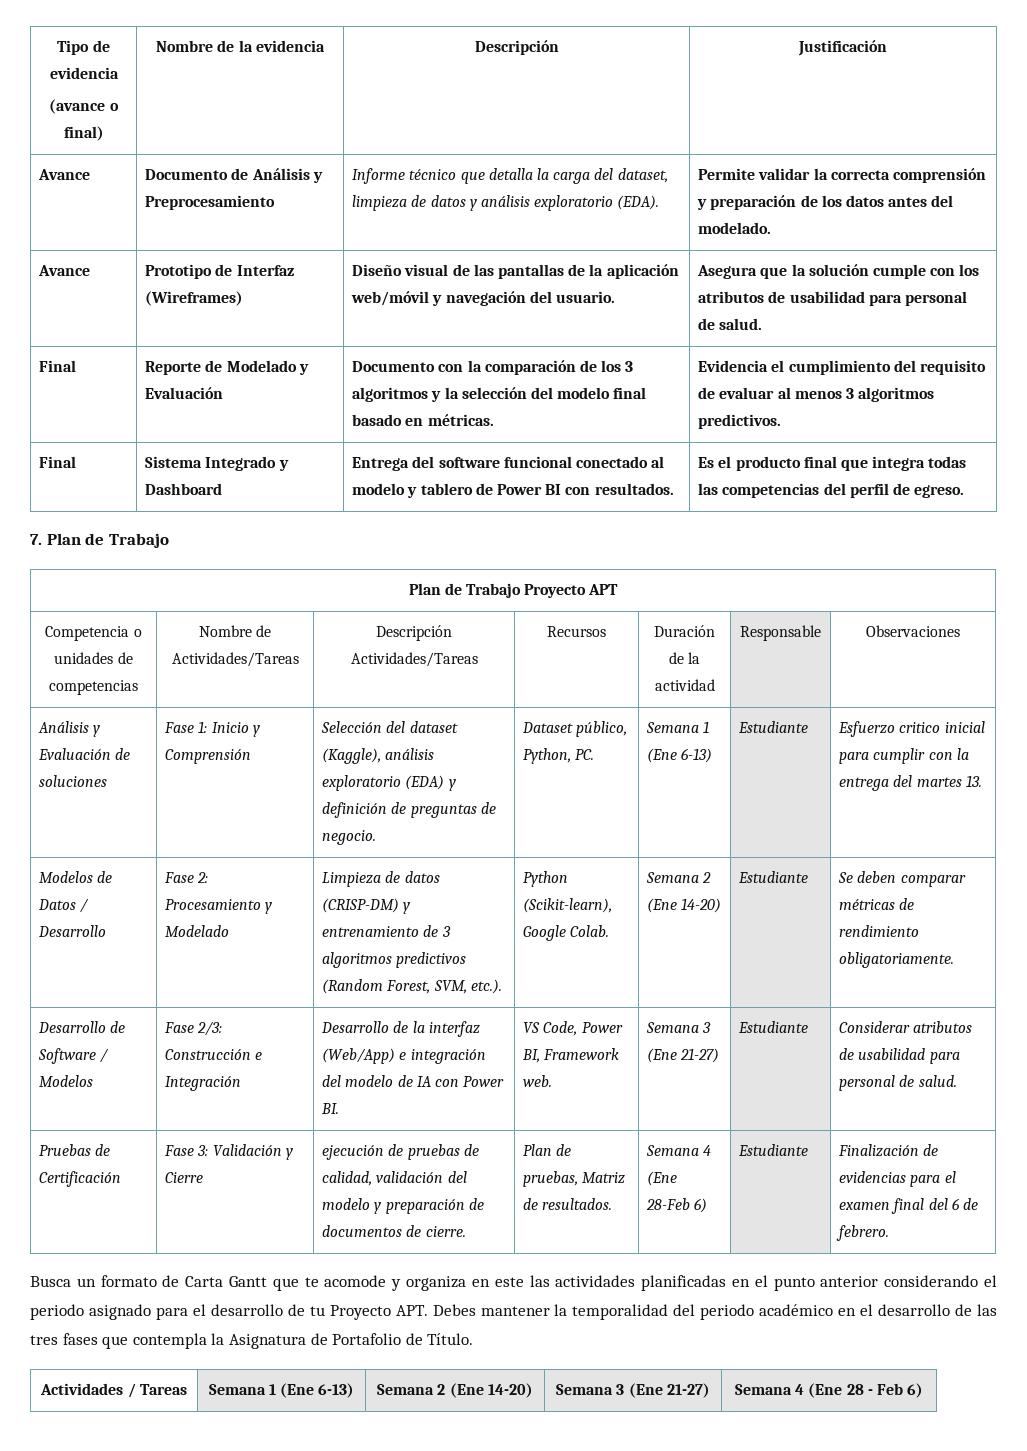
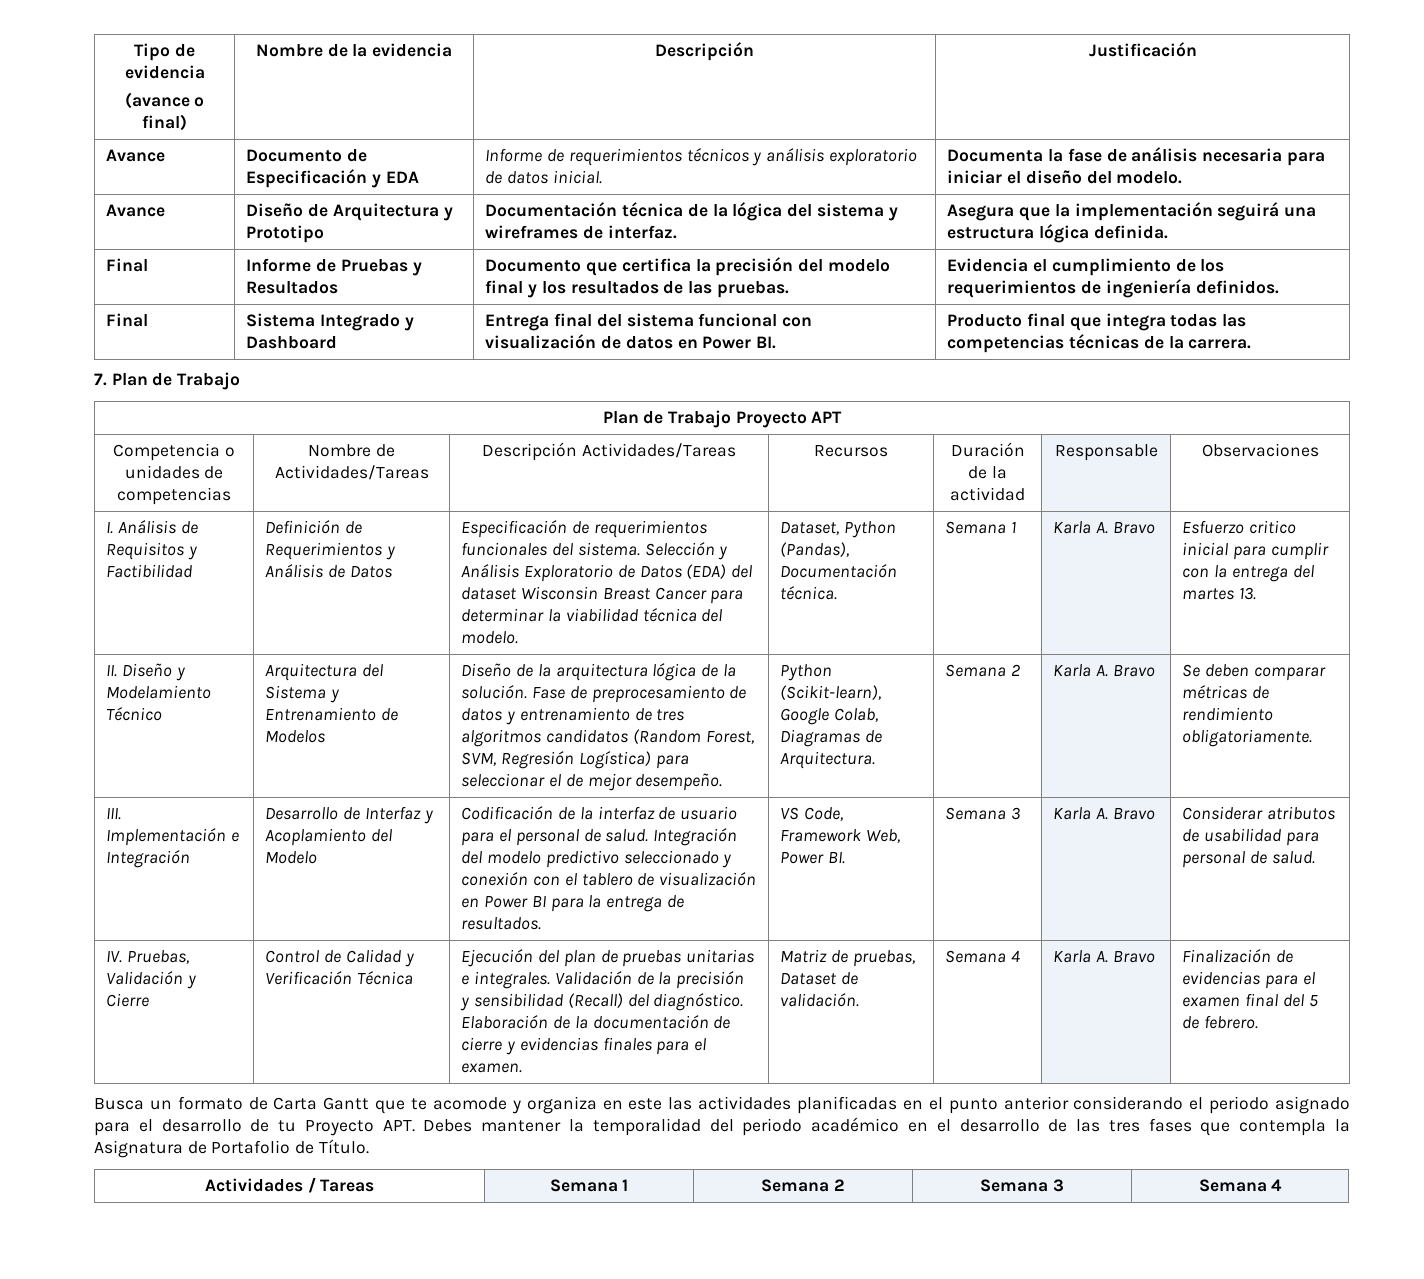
- Avance | Documento de Análisis y Preprocesamiento | Informe técnico que detalla la carga del dataset, limpieza de datos y análisis exploratorio (EDA). | Permite validar la correcta comprensión y preparación de los datos antes del modelado.
- Avance | Prototipo de Interfaz (Wireframes) | Diseño visual de las pantallas de la aplicación web/móvil y navegación del usuario. | Asegura que la solución cumple con los atributos de usabilidad para personal de salud.
- Final | Reporte de Modelado y Evaluación | Documento con la comparación de los 3 algoritmos y la selección del modelo final basado en métricas. | Evidencia el cumplimiento del requisito de evaluar al menos 3 algoritmos predictivos.
+ Avance | Documento de Especificación y EDA | Informe de requerimientos técnicos y análisis exploratorio de datos inicial. | Documenta la fase de análisis necesaria para iniciar el diseño del modelo.
+ Avance | Diseño de Arquitectura y Prototipo | Documentación técnica de la lógica del sistema y wireframes de interfaz. | Asegura que la implementación seguirá una estructura lógica definida.
+ Final | Informe de Pruebas y Resultados | Documento que certifica la precisión del modelo final y los resultados de las pruebas. | Evidencia el cumplimiento de los requerimientos de ingeniería definidos.
- Final | Sistema Integrado y Dashboard | Entrega del software funcional conectado al modelo y tablero de Power BI con resultados. | Es el producto final que integra todas las competencias del perfil de egreso.
+ Final | Sistema Integrado y Dashboard | Entrega final del sistema funcional con visualización de datos en Power BI. | Producto final que integra todas las competencias técnicas de la carrera.
- Análisis y Evaluación de soluciones | Fase 1: Inicio y Comprensión | Selección del dataset (Kaggle), análisis exploratorio (EDA) y definición de preguntas de negocio. | Dataset público, Python, PC. | Semana 1 (Ene 6-13) | Estudiante
+ I. Análisis de Requisitos y Factibilidad | Definición de Requerimientos y Análisis de Datos | Especificación de requerimientos funcionales del sistema. Selección y Análisis Exploratorio de Datos (EDA) del dataset Wisconsin Breast Cancer para determinar la viabilidad técnica del modelo. | Dataset, Python (Pandas), Documentación técnica. | Semana 1 | Karla A. Bravo
- Modelos de Datos / Desarrollo | Fase 2: Procesamiento y Modelado | Limpieza de datos (CRISP-DM) y entrenamiento de 3 algoritmos predictivos (Random Forest, SVM, etc.).
+ II. Diseño y Modelamiento Técnico | Arquitectura del Sistema y Entrenamiento de Modelos | Diseño de la arquitectura lógica de la solución. Fase de preprocesamiento de datos y entrenamiento de tres algoritmos candidatos (Random Forest, SVM, Regresión Logística) para seleccionar el de mejor desempeño.
- Python (Scikit-learn), Google Colab. | Semana 2 (Ene 14-20) | Estudiante
+ Python (Scikit-learn), Google Colab, Diagramas de Arquitectura. | Semana 2 | Karla A. Bravo
- Desarrollo de Software / Modelos | Fase 2/3: Construcción e Integración | Desarrollo de la interfaz (Web/App) e integración del modelo de IA con Power BI. | VS Code, Power BI, Framework web. | Semana 3 (Ene 21-27) | Estudiante
+ III. Implementación e Integración | Desarrollo de Interfaz y Acoplamiento del Modelo | Codificación de la interfaz de usuario para el personal de salud. Integración del modelo predictivo seleccionado y conexión con el tablero de visualización en Power BI para la entrega de resultados. | VS Code, Framework Web, Power BI. | Semana 3 | Karla A. Bravo
- Pruebas de Certificación | Fase 3: Validación y Cierre | ejecución de pruebas de calidad, validación del modelo y preparación de documentos de cierre. | Plan de pruebas, Matriz de resultados. | Semana 4 (Ene 28-Feb 6) | Estudiante
+ IV. Pruebas, Validación y Cierre | Control de Calidad y Verificación Técnica | Ejecución del plan de pruebas unitarias e integrales. Validación de la precisión y sensibilidad (Recall) del diagnóstico. Elaboración de la documentación de cierre y evidencias finales para el examen. | Matriz de pruebas, Dataset de validación. | Semana 4 | Karla A. Bravo
- Finalización de evidencias para el examen final del 6 de febrero.
+ Finalización de evidencias para el examen final del 5 de febrero.
- Actividades / Tareas | Semana 1 (Ene 6-13) | Semana 2 (Ene 14-20) | Semana 3 (Ene 21-27) | Semana 4 (Ene 28 - Feb 6)
+ Actividades / Tareas | Semana 1 | Semana 2 | Semana 3 | Semana 4

